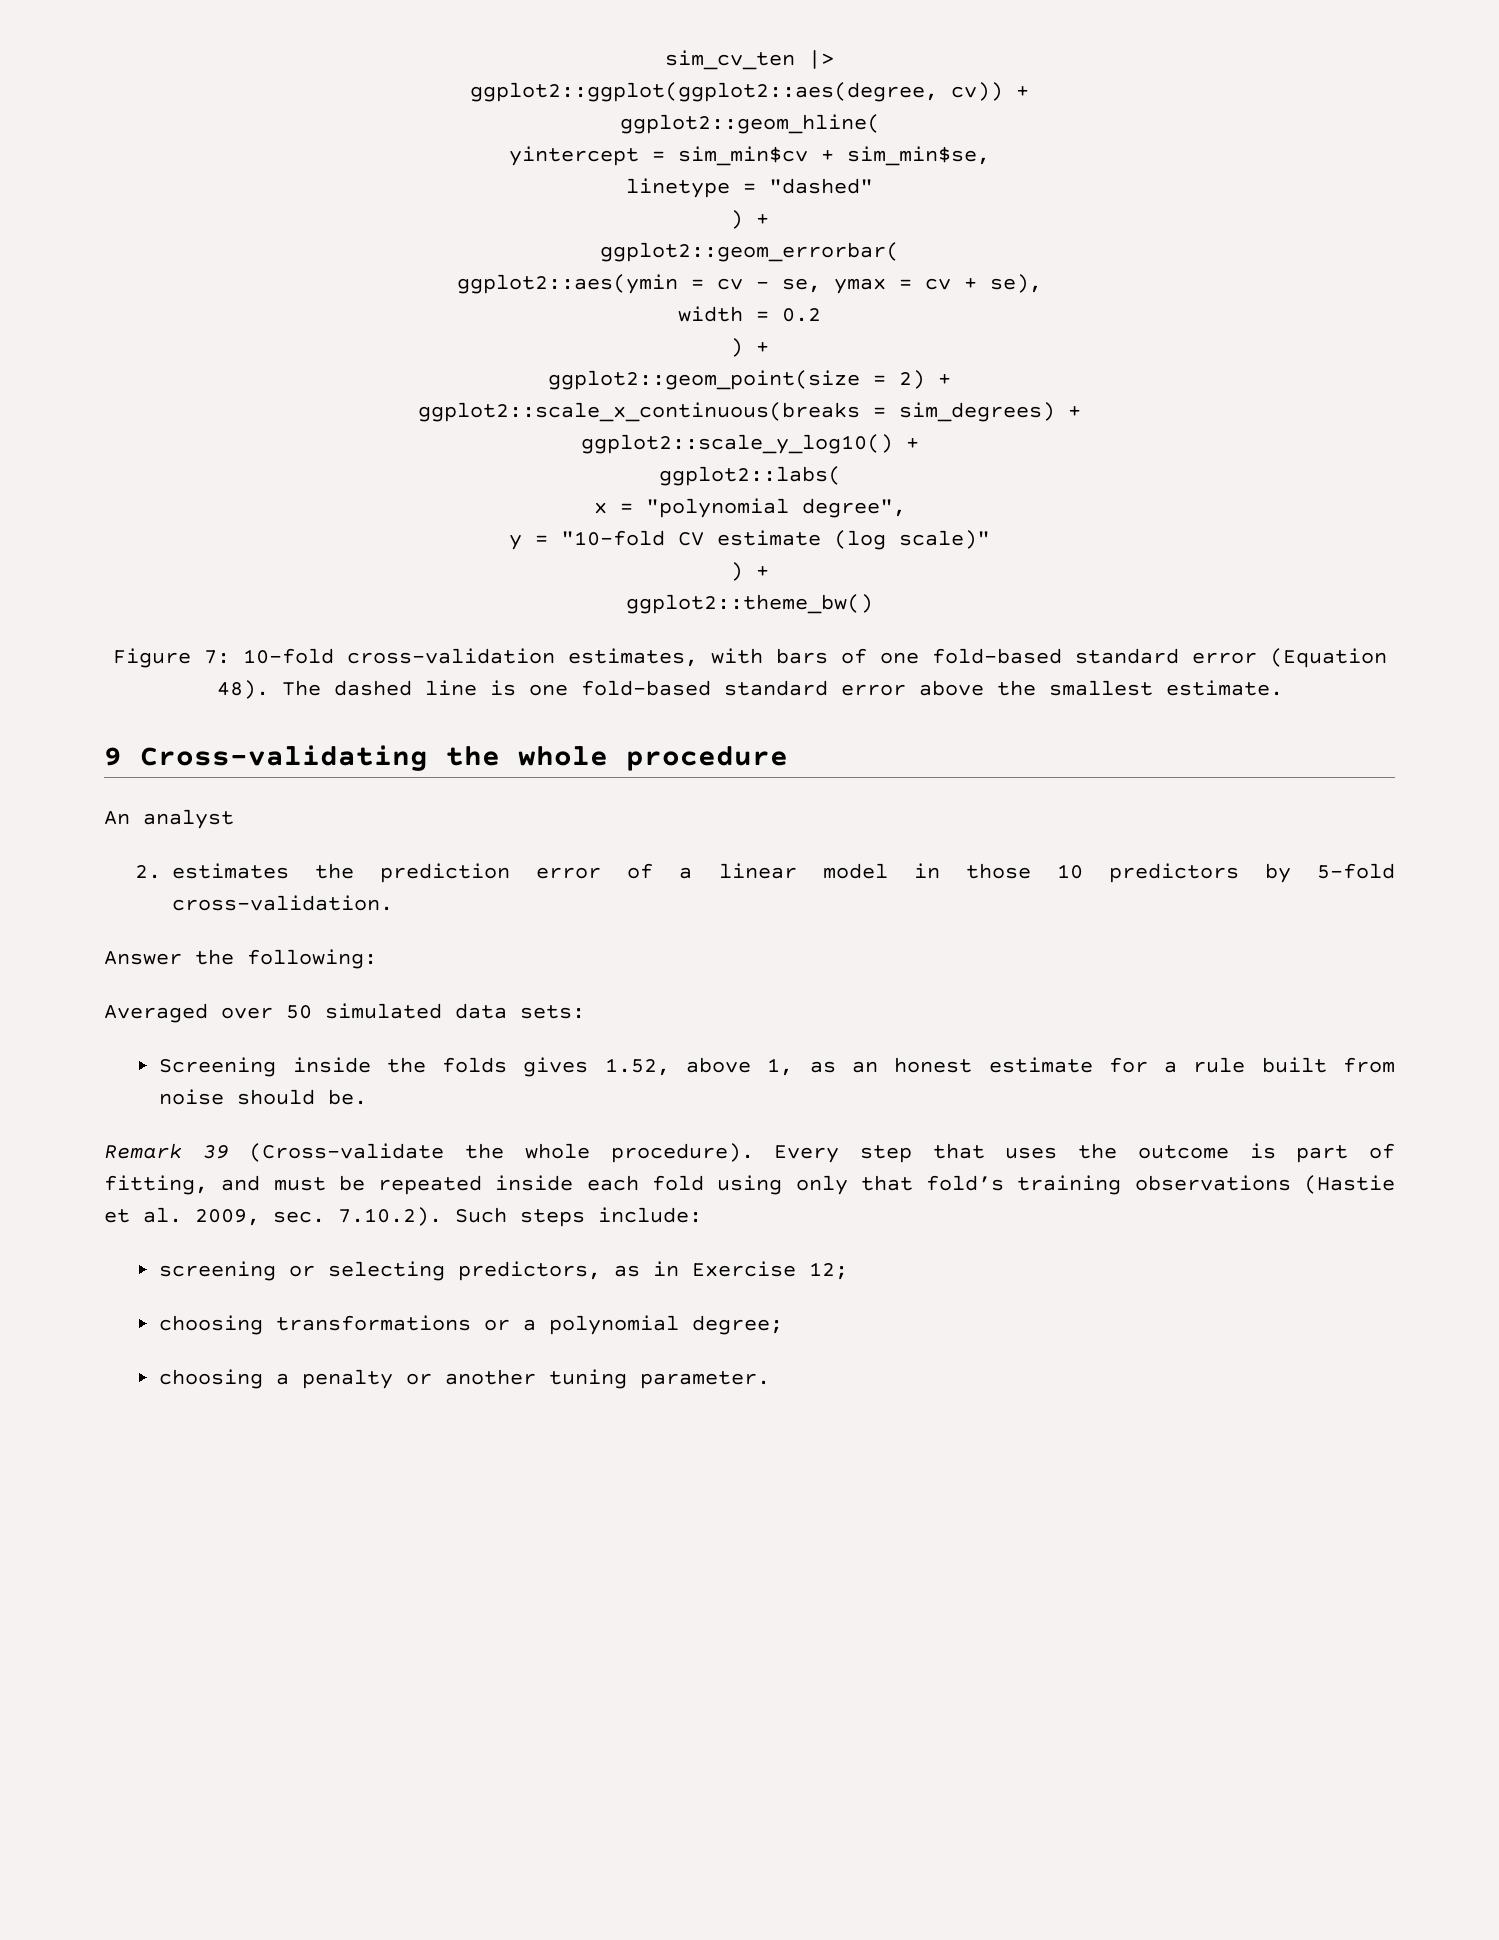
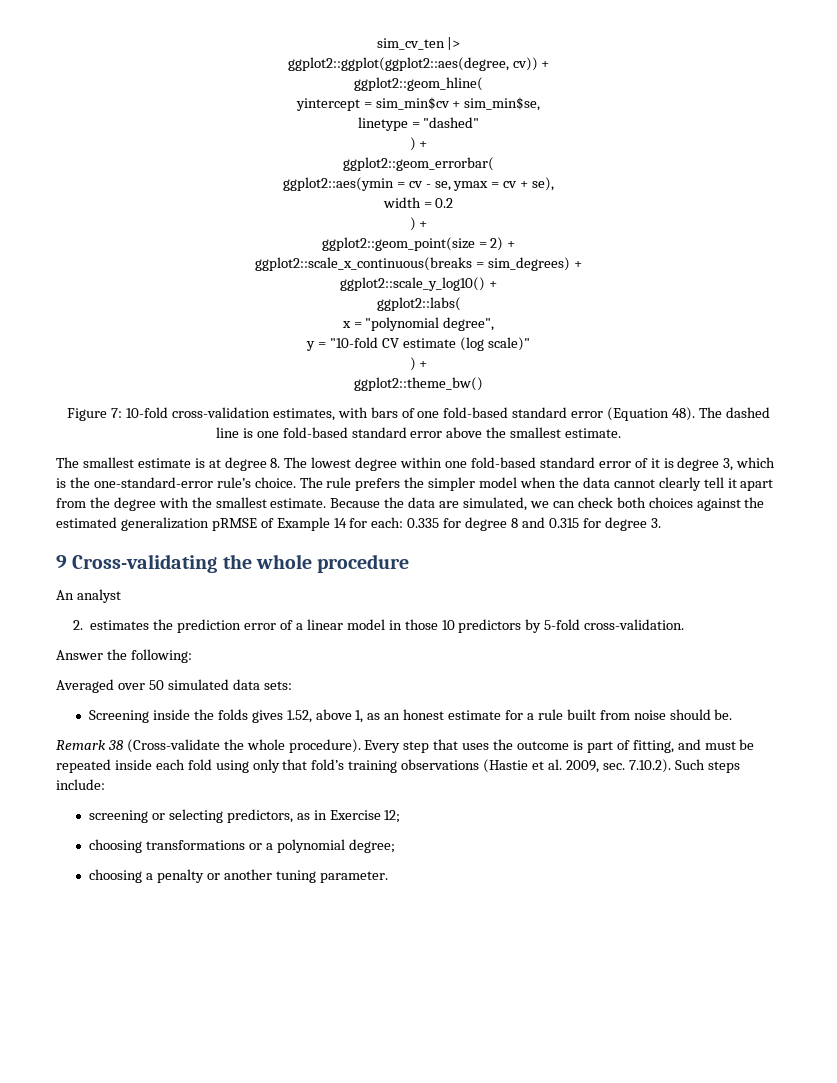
+ The smallest estimate is at degree 8. The lowest degree within one fold-based standard error of it is degree 3, which is the one-standard-error rule’s choice. The rule prefers the simpler model when the data cannot clearly tell it apart from the degree with the smallest estimate. Because the data are simulated, we can check both choices against the estimated generalization pRMSE of Example 14 for each: 0.335 for degree 8 and 0.315 for degree 3.
- Remark 39 (Cross-validate the whole procedure).
+ Remark 38 (Cross-validate the whole procedure).

